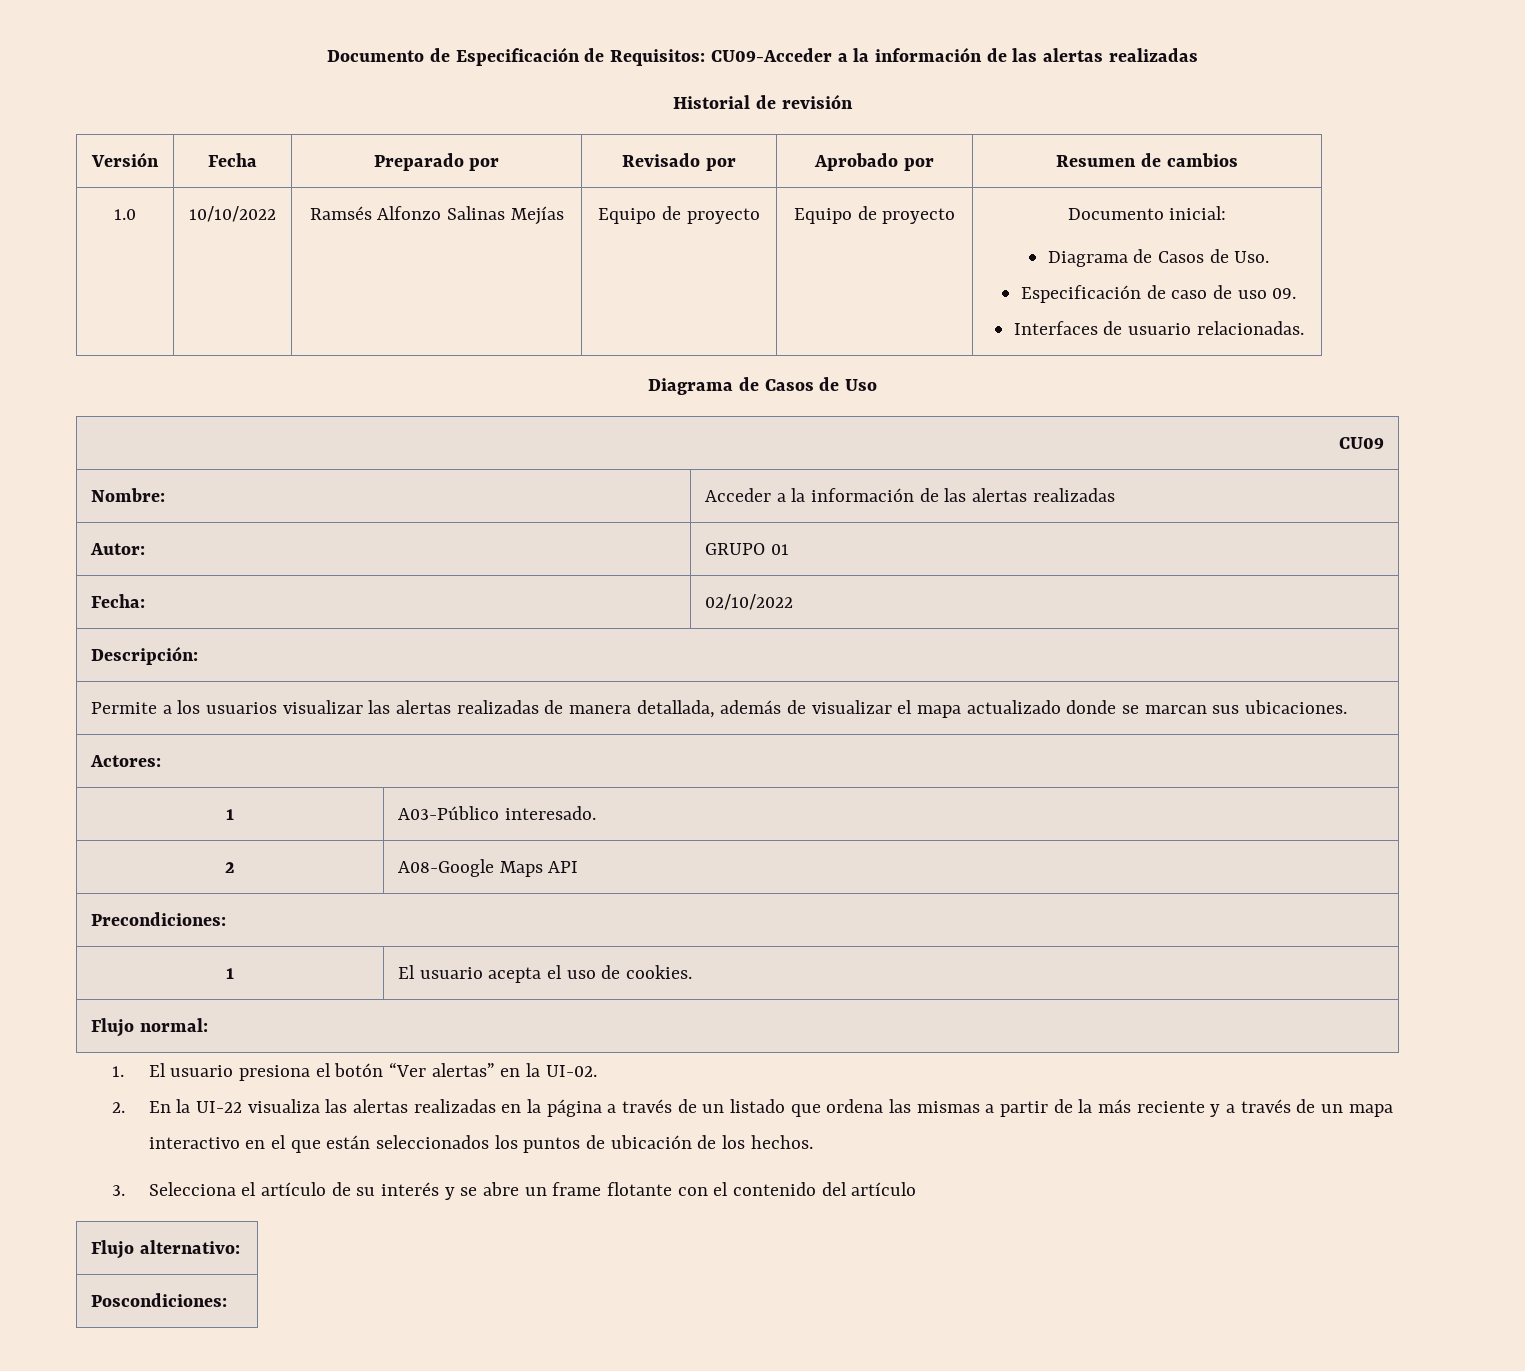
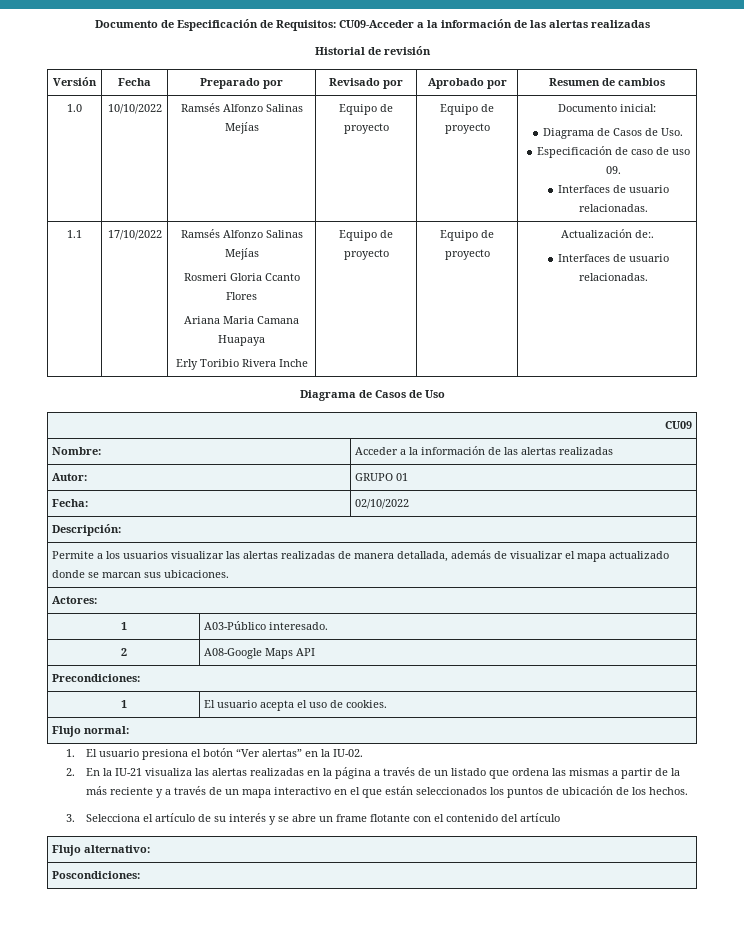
+ 1.1 | 17/10/2022 | Ramsés Alfonzo Salinas Mejías
+ Rosmeri Gloria Ccanto Flores
+ Ariana Maria Camana Huapaya
+ Erly Toribio Rivera Inche | Equipo de proyecto | Equipo de proyecto | Actualización de:.
+ Interfaces de usuario relacionadas.
- 1. El usuario presiona el botón “Ver alertas” en la UI-02.
+ 1. El usuario presiona el botón “Ver alertas” en la IU-02.
- 2. En la UI-22 visualiza las alertas realizadas en la página a través de un listado que ordena las mismas a partir de la más reciente y a través de un mapa interactivo en el que están seleccionados los puntos de ubicación de los hechos.
+ 2. En la IU-21 visualiza las alertas realizadas en la página a través de un listado que ordena las mismas a partir de la más reciente y a través de un mapa interactivo en el que están seleccionados los puntos de ubicación de los hechos.

